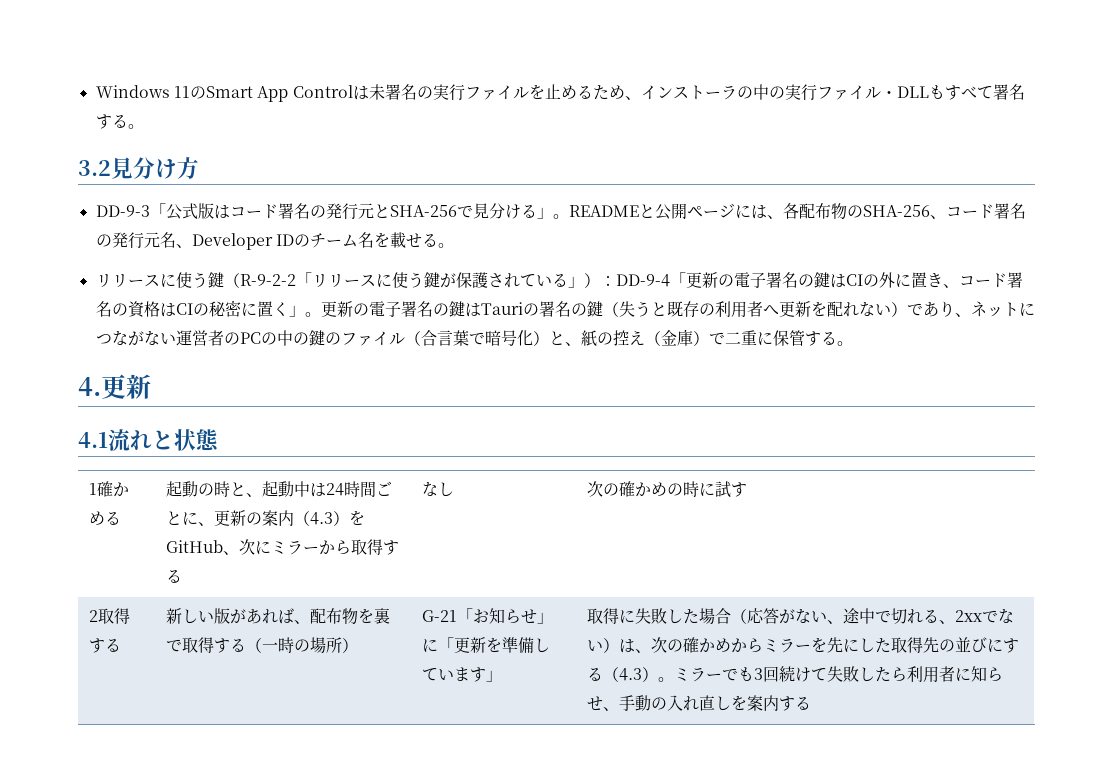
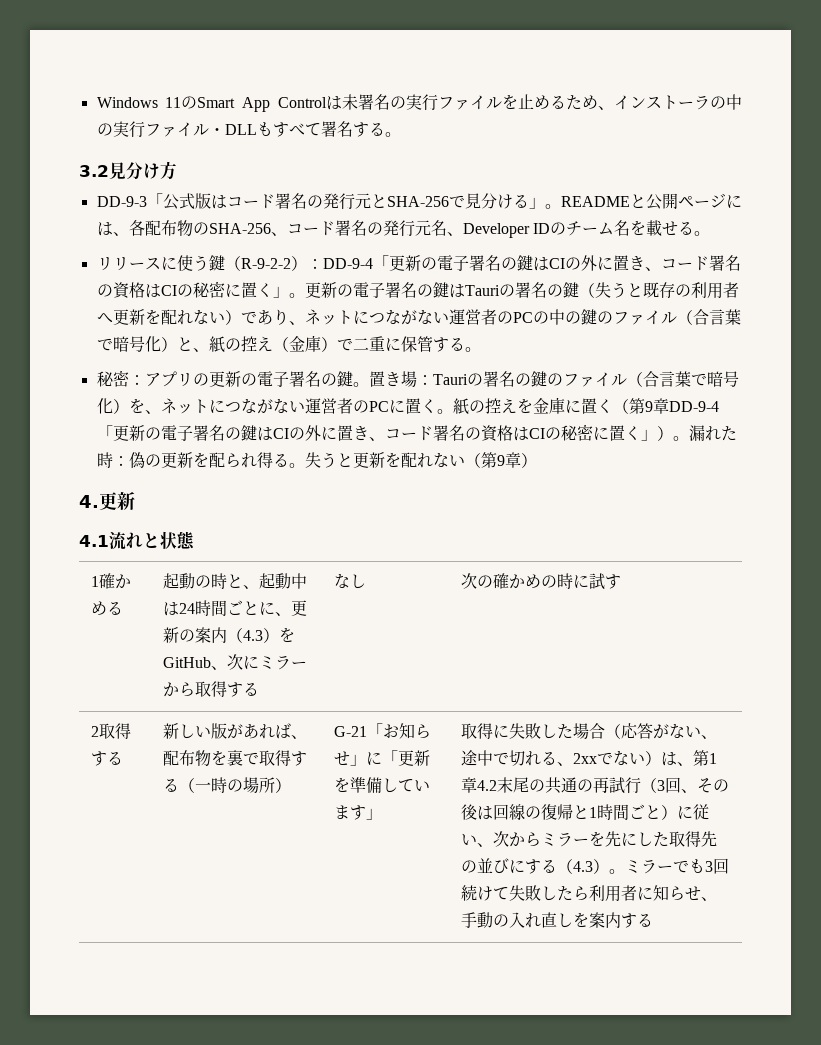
- リリースに使う鍵（R-9-2-2「リリースに使う鍵が保護されている」）：DD-9-4「更新の電子署名の鍵はCIの外に置き、コード署名の資格はCIの秘密に置く」。
+ リリースに使う鍵（R-9-2-2）：DD-9-4「更新の電子署名の鍵はCIの外に置き、コード署名の資格はCIの秘密に置く」。
+ 秘密：アプリの更新の電子署名の鍵。置き場：Tauriの署名の鍵のファイル（合言葉で暗号化）を、ネットにつながない運営者のPCに置く。紙の控えを金庫に置く（第9章DD-9-4「更新の電子署名の鍵はCIの外に置き、コード署名の資格はCIの秘密に置く」）。漏れた時：偽の更新を配られ得る。失うと更新を配れない（第9章）
- 取得に失敗した場合（応答がない、途中で切れる、2xxでない）は、次の確かめからミラーを先にした取得先の並びにする（4.3）。
+ 取得に失敗した場合（応答がない、途中で切れる、2xxでない）は、第1章4.2末尾の共通の再試行（3回、その後は回線の復帰と1時間ごと）に従い、次からミラーを先にした取得先の並びにする（4.3）。

